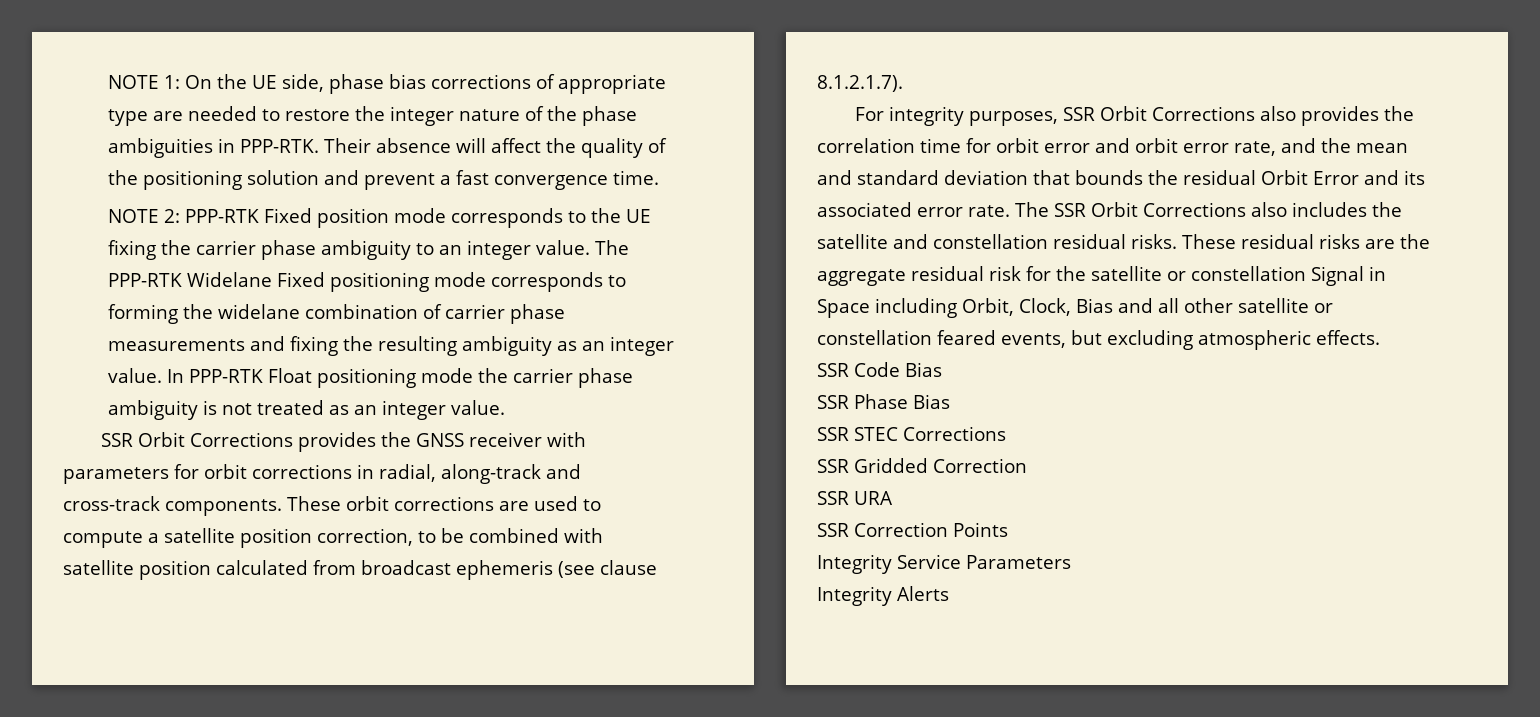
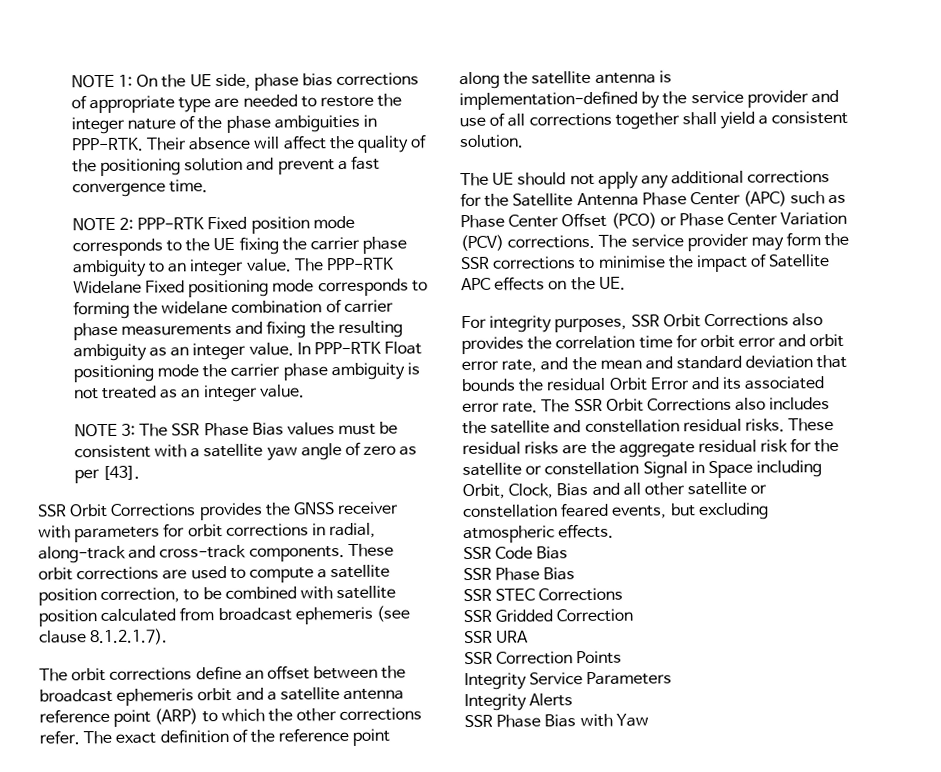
+ NOTE 3: The SSR Phase Bias values must be consistent with a satellite yaw angle of zero as per [43].
+ The orbit corrections define an offset between the broadcast ephemeris orbit and a satellite antenna reference point (ARP) to which the other corrections refer. The exact definition of the reference point along the satellite antenna is implementation-defined by the service provider and use of all corrections together shall yield a consistent solution.
+ The UE should not apply any additional corrections for the Satellite Antenna Phase Center (APC) such as Phase Center Offset (PCO) or Phase Center Variation (PCV) corrections. The service provider may form the SSR corrections to minimise the impact of Satellite APC effects on the UE.
+ SSR Phase Bias with Yaw

